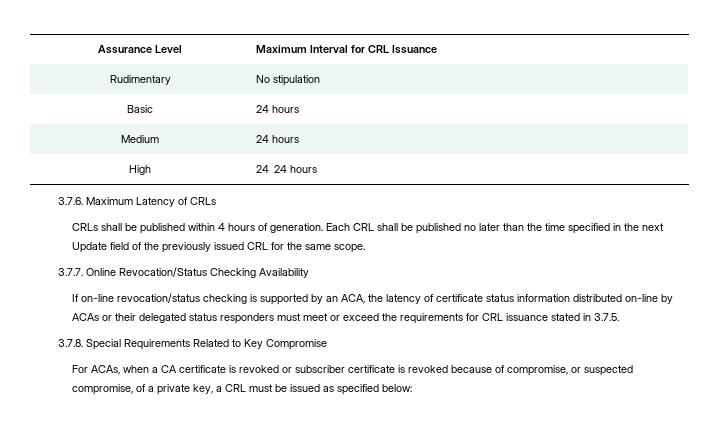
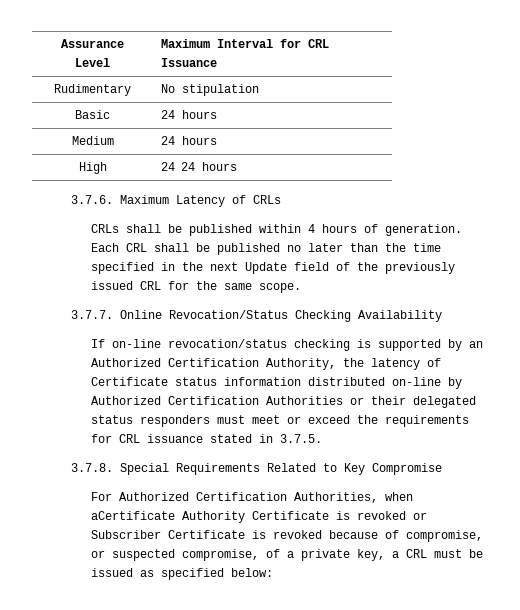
- If on-line revocation/status checking is supported by an ACA, the latency of certificate status information distributed on-line by ACAs or their delegated status responders must meet or exceed the requirements for CRL issuance stated in 3.7.5.
+ If on-line revocation/status checking is supported by an Authorized Certification Authority, the latency of Certificate status information distributed on-line by Authorized Certification Authorities or their delegated status responders must meet or exceed the requirements for CRL issuance stated in 3.7.5.
- For ACAs, when a CA certificate is revoked or subscriber certificate is revoked because of compromise, or suspected compromise, of a private key, a CRL must be issued as specified below:
+ For Authorized Certification Authorities, when aCertificate Authority Certificate is revoked or Subscriber Certificate is revoked because of compromise, or suspected compromise, of a private key, a CRL must be issued as specified below:

